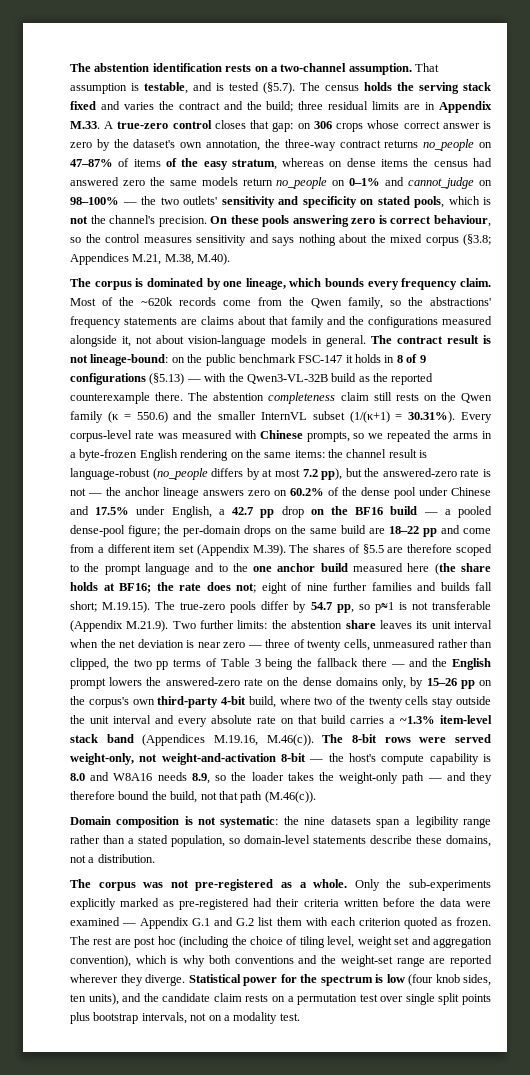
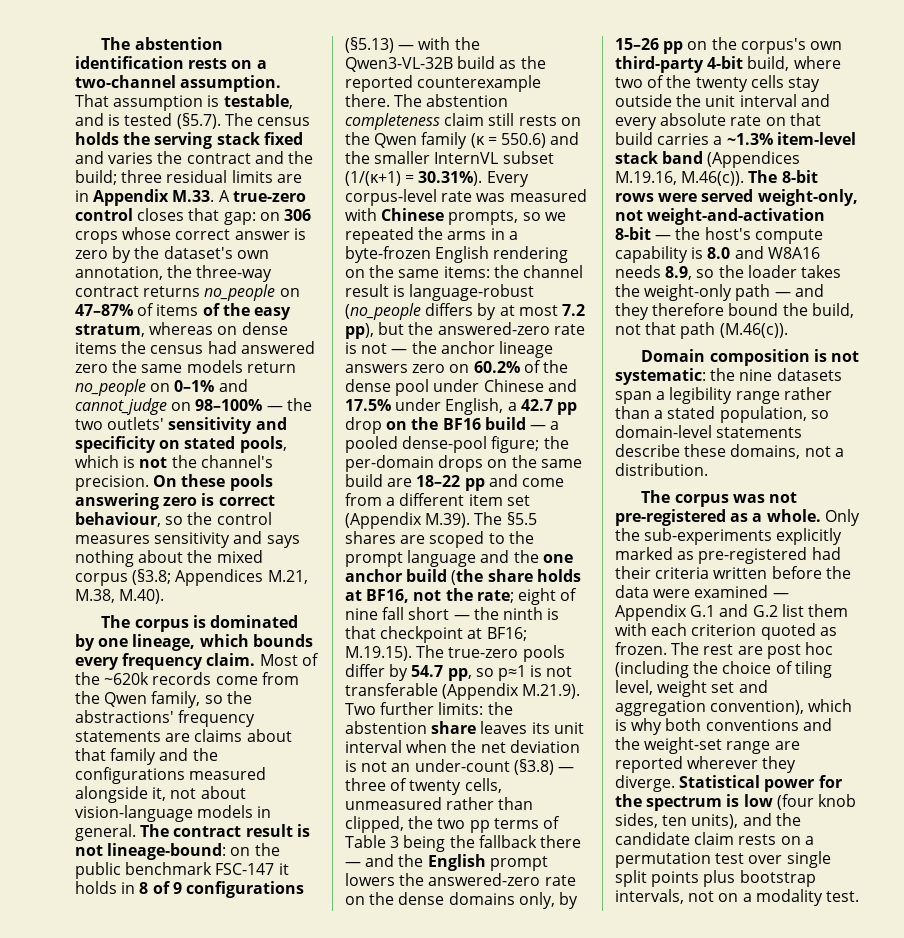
- the per-domain drops on the same build are 18–22 pp and come from a different item set (Appendix M.39). The shares of §5.5 are therefore scoped to the prompt language and to the one anchor build measured here (the share holds at BF16; the rate does not; eight of nine further families and builds fall short;
+ the per-domain drops on the same build are 18–22 pp and come from a different item set (Appendix M.39). The §5.5 shares are scoped to the prompt language and the one anchor build (the share holds at BF16, not the rate; eight of nine fall short — the ninth is that checkpoint at BF16;
- the abstention share leaves its unit interval when the net deviation is near zero — three of twenty cells, unmeasured rather than clipped, the two pp terms of Table 3 being the fallback there — and the English prompt lowers the answered-zero rate on the dense domains only, by 15–26 pp on the corpus's own third-party 4-bit build, where two of the twenty cells stay outside the unit interval and every absolute rate on that build carries a ~1.3% item-level stack band (Appendices M.19.16, M.46(c)). The 8-bit rows were served weight-only, not weight-and-activation 8-bit — the host's compute capability is 8.0 and W8A16 needs 8.9, so the loader takes the weight-only path — and they therefore bound the build, not that path (M.46(c)).
+ the abstention share leaves its unit interval when the net deviation is not an under-count (§3.8) — three of twenty cells, unmeasured rather than clipped, the two pp terms of Table 3 being the fallback there — and the English prompt lowers the answered-zero rate on the dense domains only, by 15–26 pp on the corpus's own third-party 4-bit build, where two of the twenty cells stay outside the unit interval and every absolute rate on that build carries a ~1.3% item-level stack band (Appendices M.19.16, M.46(c)). The 8-bit rows were served weight-only, not weight-and-activation 8-bit — the host's compute capability is 8.0 and W8A16 needs 8.9, so the loader takes the weight-only path — and they therefore bound the build, not that path (M.46(c)).

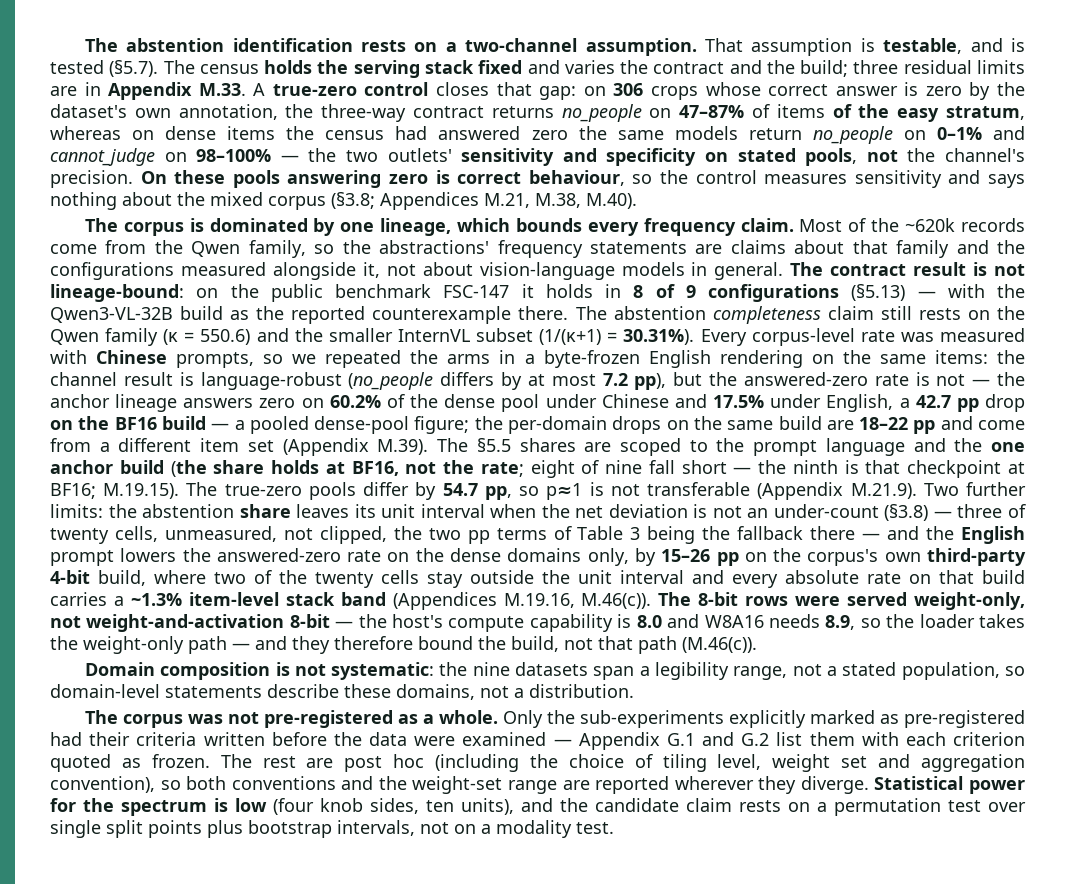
- on 306 crops whose correct answer is zero by the dataset's own annotation, the three-way contract returns no_people on 47–87% of items of the easy stratum, whereas on dense items the census had answered zero the same models return no_people on 0–1% and cannot_judge on 98–100% — the two outlets' sensitivity and specificity on stated pools, which is not the channel's precision.
+ on 306 crops whose correct answer is zero by the dataset's own annotation, the three-way contract returns no_people on 47–87% of items of the easy stratum, whereas on dense items the census had answered zero the same models return no_people on 0–1% and cannot_judge on 98–100% — the two outlets' sensitivity and specificity on stated pools, not the channel's precision.
- the abstention share leaves its unit interval when the net deviation is not an under-count (§3.8) — three of twenty cells, unmeasured rather than clipped, the two pp terms of Table 3 being the fallback there — and the English prompt lowers the answered-zero rate on the dense domains only, by 15–26 pp on the corpus's own third-party 4-bit build, where two of the twenty cells stay outside the unit interval and every absolute rate on that build carries a ~1.3% item-level stack band (Appendices M.19.16, M.46(c)). The 8-bit rows were served weight-only, not weight-and-activation 8-bit — the host's compute capability is 8.0 and W8A16 needs 8.9, so the loader takes the weight-only path — and they therefore bound the build, not that path (M.46(c)).
+ the abstention share leaves its unit interval when the net deviation is not an under-count (§3.8) — three of twenty cells, unmeasured, not clipped, the two pp terms of Table 3 being the fallback there — and the English prompt lowers the answered-zero rate on the dense domains only, by 15–26 pp on the corpus's own third-party 4-bit build, where two of the twenty cells stay outside the unit interval and every absolute rate on that build carries a ~1.3% item-level stack band (Appendices M.19.16, M.46(c)). The 8-bit rows were served weight-only, not weight-and-activation 8-bit — the host's compute capability is 8.0 and W8A16 needs 8.9, so the loader takes the weight-only path — and they therefore bound the build, not that path (M.46(c)).
- Domain composition is not systematic: the nine datasets span a legibility range rather than a stated population, so domain-level statements describe these domains, not a distribution.
+ Domain composition is not systematic: the nine datasets span a legibility range, not a stated population, so domain-level statements describe these domains, not a distribution.
- The rest are post hoc (including the choice of tiling level, weight set and aggregation convention), which is why both conventions and the weight-set range are reported wherever they diverge.
+ The rest are post hoc (including the choice of tiling level, weight set and aggregation convention), so both conventions and the weight-set range are reported wherever they diverge.

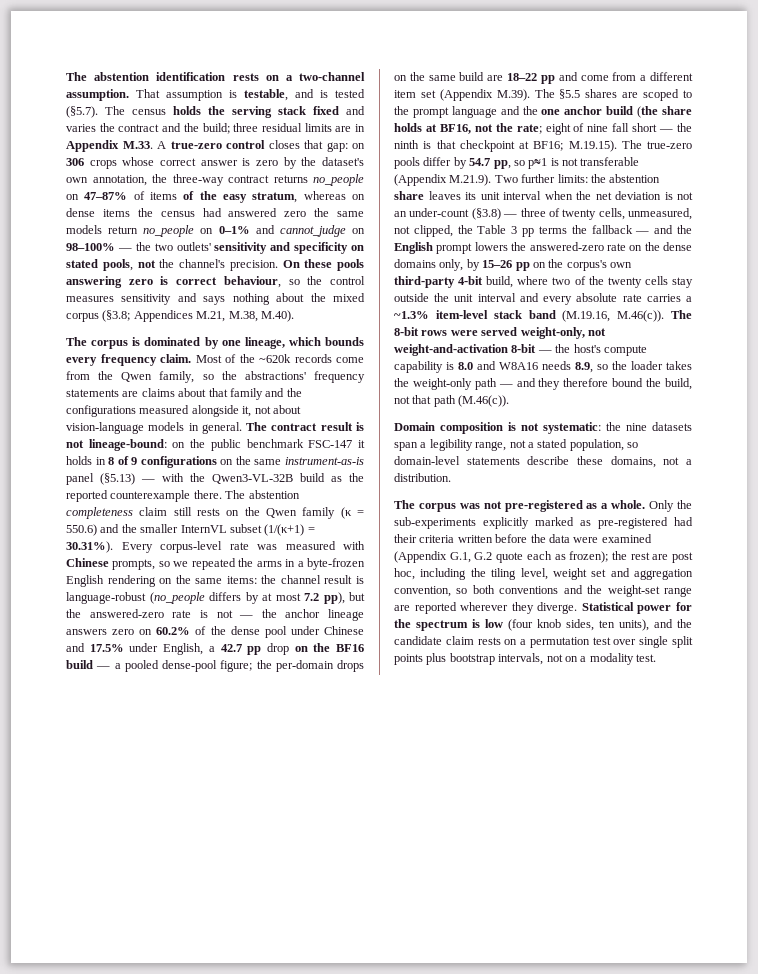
- The contract result is not lineage-bound: on the public benchmark FSC-147 it holds in 8 of 9 configurations (§5.13) — with the Qwen3-VL-32B build as the reported counterexample there.
+ The contract result is not lineage-bound: on the public benchmark FSC-147 it holds in 8 of 9 configurations on the same instrument-as-is panel (§5.13) — with the Qwen3-VL-32B build as the reported counterexample there.
- the abstention share leaves its unit interval when the net deviation is not an under-count (§3.8) — three of twenty cells, unmeasured, not clipped, the two pp terms of Table 3 being the fallback there — and the English prompt lowers the answered-zero rate on the dense domains only, by 15–26 pp on the corpus's own third-party 4-bit build, where two of the twenty cells stay outside the unit interval and every absolute rate on that build carries a ~1.3% item-level stack band (Appendices M.19.16, M.46(c)). The 8-bit rows were served weight-only, not weight-and-activation 8-bit — the host's compute capability is 8.0 and W8A16 needs 8.9, so the loader takes the weight-only path — and they therefore bound the build, not that path (M.46(c)).
+ the abstention share leaves its unit interval when the net deviation is not an under-count (§3.8) — three of twenty cells, unmeasured, not clipped, the Table 3 pp terms the fallback — and the English prompt lowers the answered-zero rate on the dense domains only, by 15–26 pp on the corpus's own third-party 4-bit build, where two of the twenty cells stay outside the unit interval and every absolute rate carries a ~1.3% item-level stack band (M.19.16, M.46(c)). The 8-bit rows were served weight-only, not weight-and-activation 8-bit — the host's compute capability is 8.0 and W8A16 needs 8.9, so the loader takes the weight-only path — and they therefore bound the build, not that path (M.46(c)).
- Only the sub-experiments explicitly marked as pre-registered had their criteria written before the data were examined — Appendix G.1 and G.2 list them with each criterion quoted as frozen. The rest are post hoc (including the choice of tiling level, weight set and aggregation convention), so both conventions and the weight-set range are reported wherever they diverge.
+ Only the sub-experiments explicitly marked as pre-registered had their criteria written before the data were examined (Appendix G.1, G.2 quote each as frozen); the rest are post hoc, including the tiling level, weight set and aggregation convention, so both conventions and the weight-set range are reported wherever they diverge.

